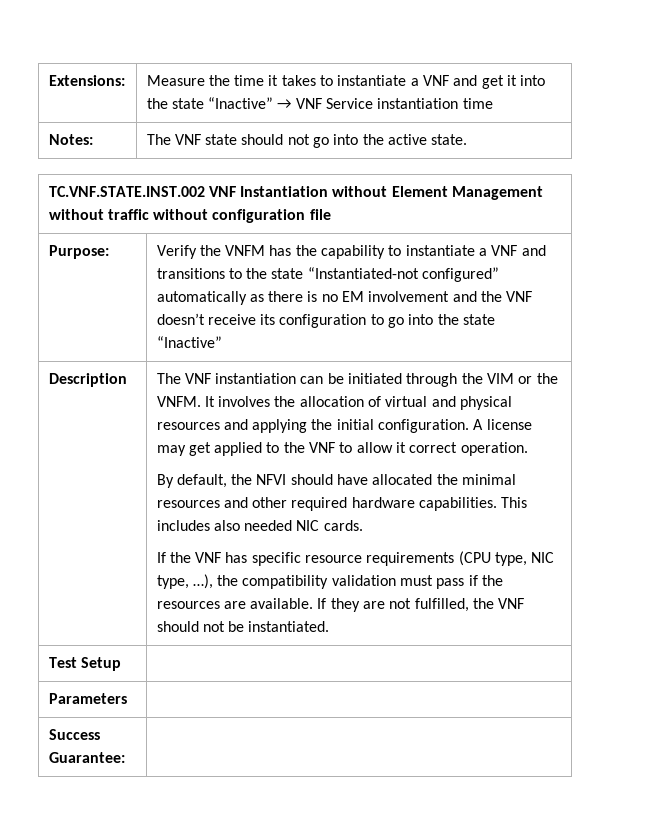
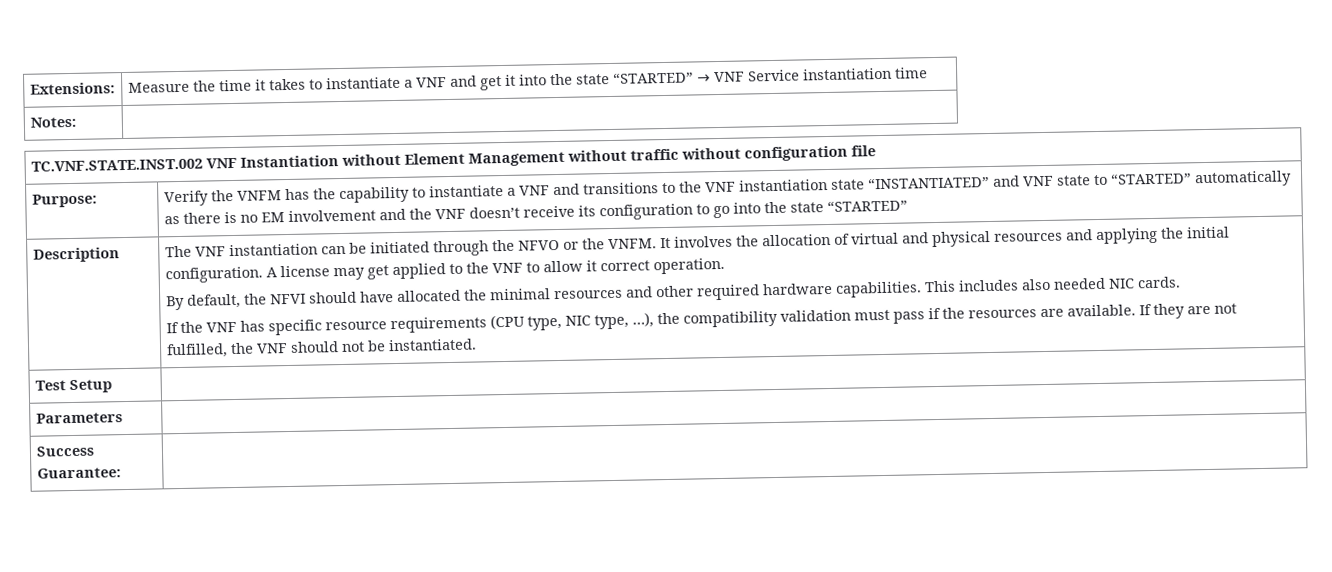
- Extensions: | Measure the time it takes to instantiate a VNF and get it into the state “Inactive” → VNF Service instantiation time
+ Extensions: | Measure the time it takes to instantiate a VNF and get it into the state “STARTED” → VNF Service instantiation time
- Notes: | The VNF state should not go into the active state.
+ Notes: |
- Verify the VNFM has the capability to instantiate a VNF and transitions to the state “Instantiated-not configured” automatically as there is no EM involvement and the VNF doesn’t receive its configuration to go into the state “Inactive”
+ Verify the VNFM has the capability to instantiate a VNF and transitions to the VNF instantiation state “INSTANTIATED” and VNF state to “STARTED” automatically as there is no EM involvement and the VNF doesn’t receive its configuration to go into the state “STARTED”
- The VNF instantiation can be initiated through the VIM or the VNFM.
+ The VNF instantiation can be initiated through the NFVO or the VNFM.

